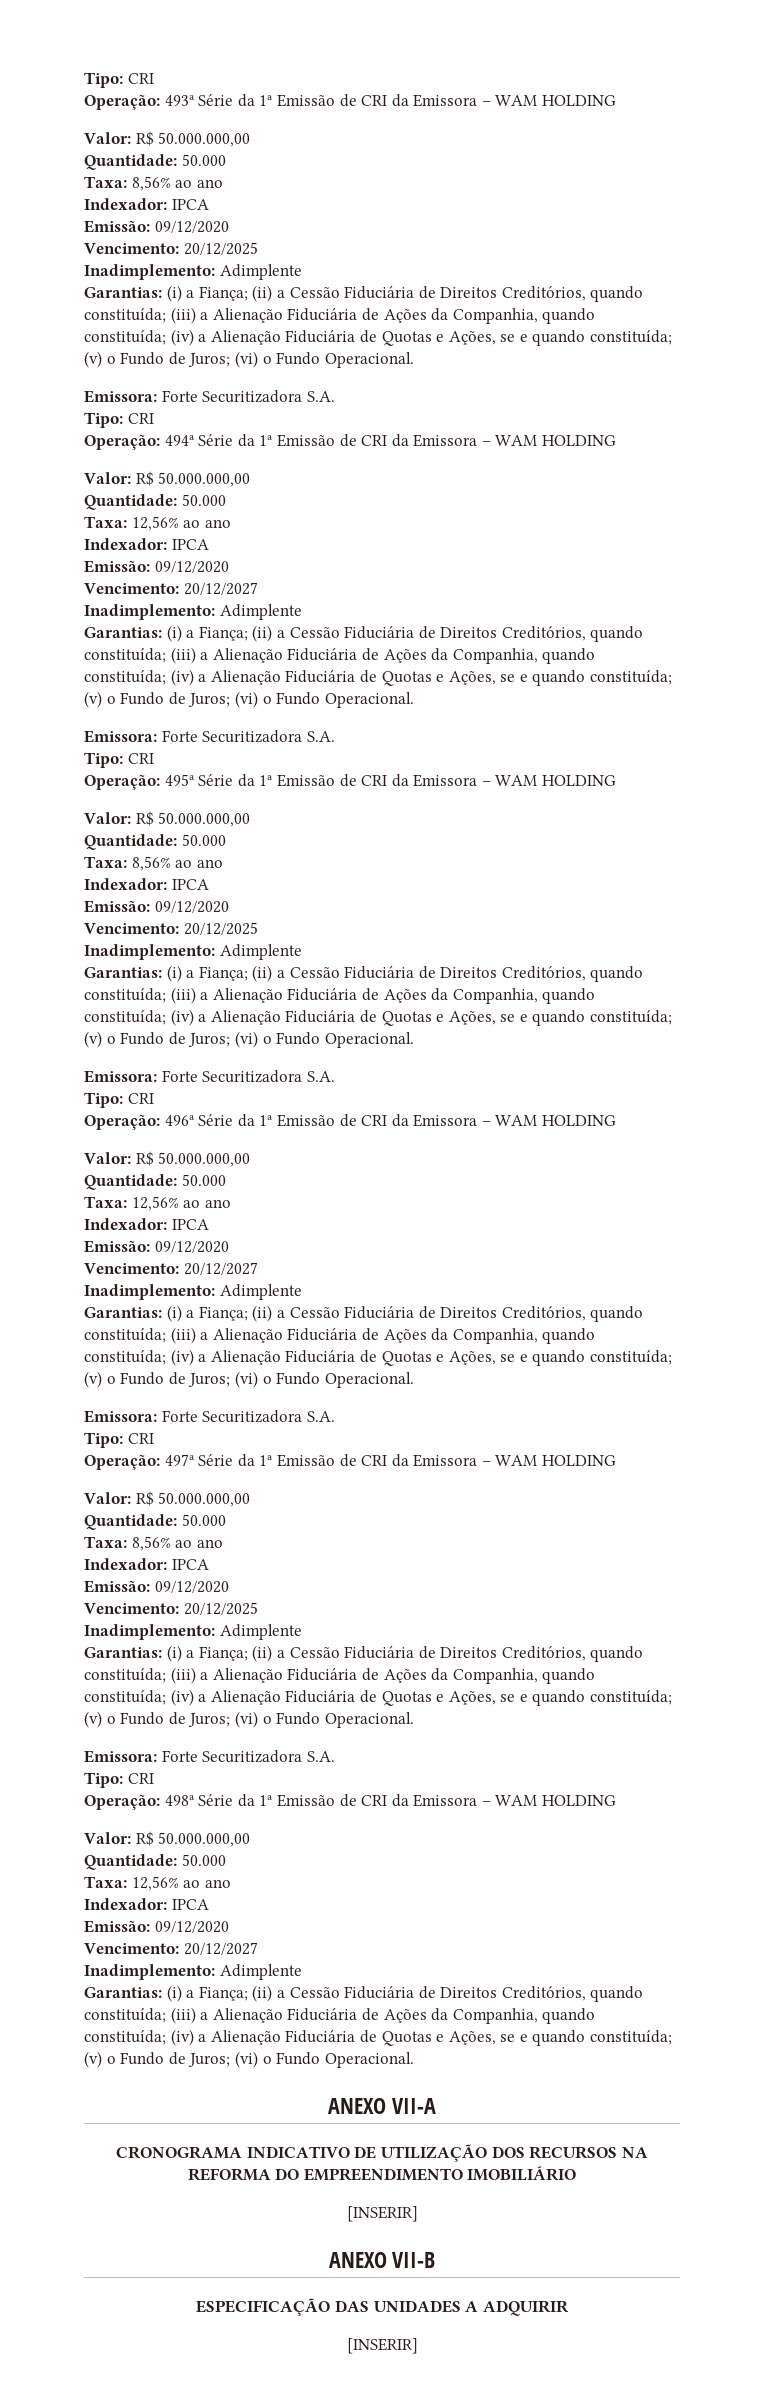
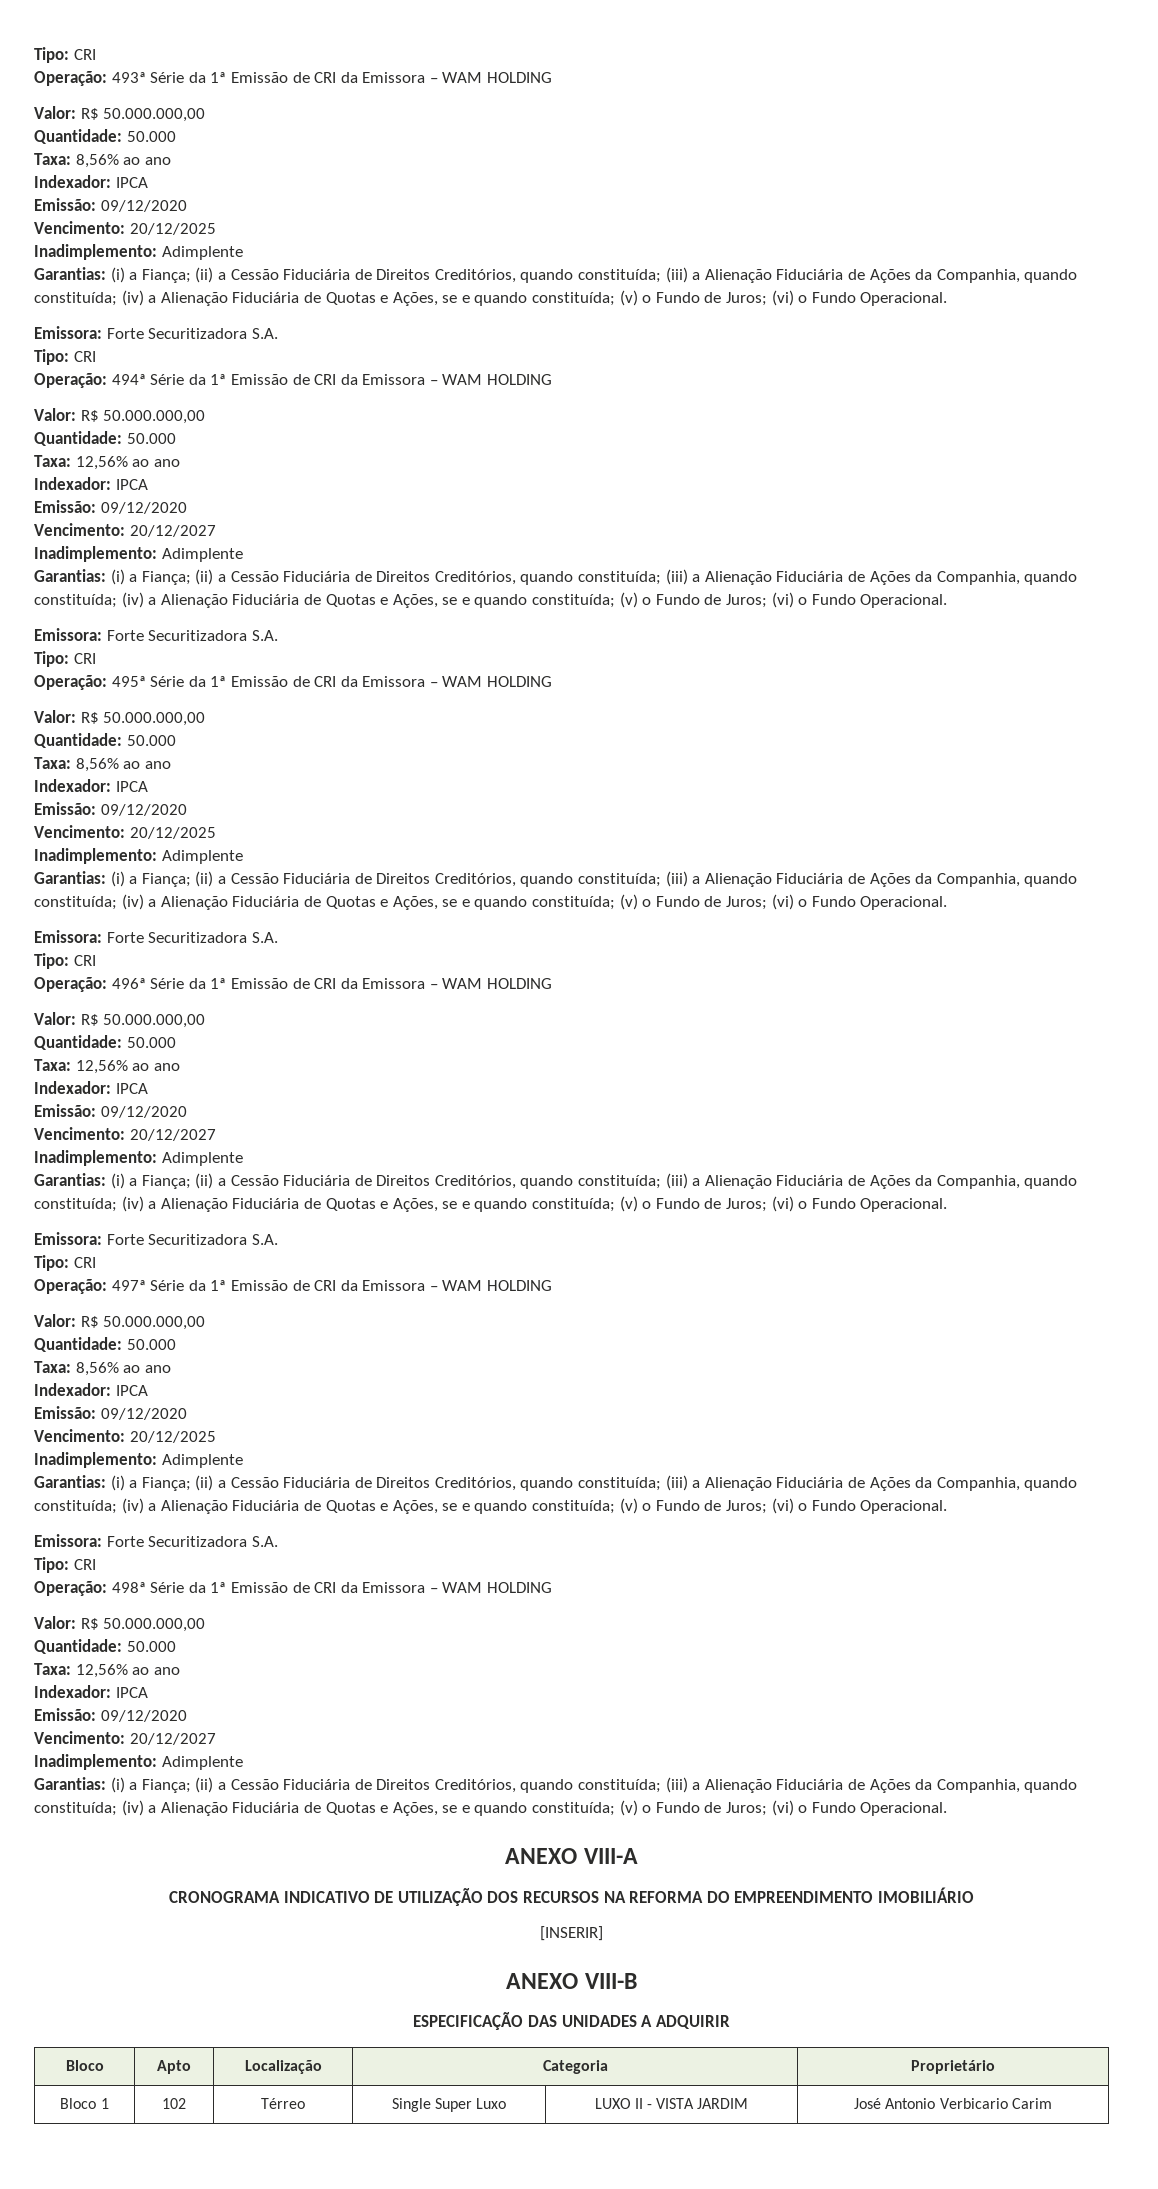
- ANEXO VII-A
+ ANEXO VIII-A
- ANEXO VII-B
+ ANEXO VIII-B
  ESPECIFICAÇÃO DAS UNIDADES A ADQUIRIR
- [INSERIR]
+ Bloco | Apto | Localização | Categoria | Proprietário
+ Bloco 1 | 102 | Térreo | Single Super Luxo | LUXO II - VISTA JARDIM | José Antonio Verbicario Carim

